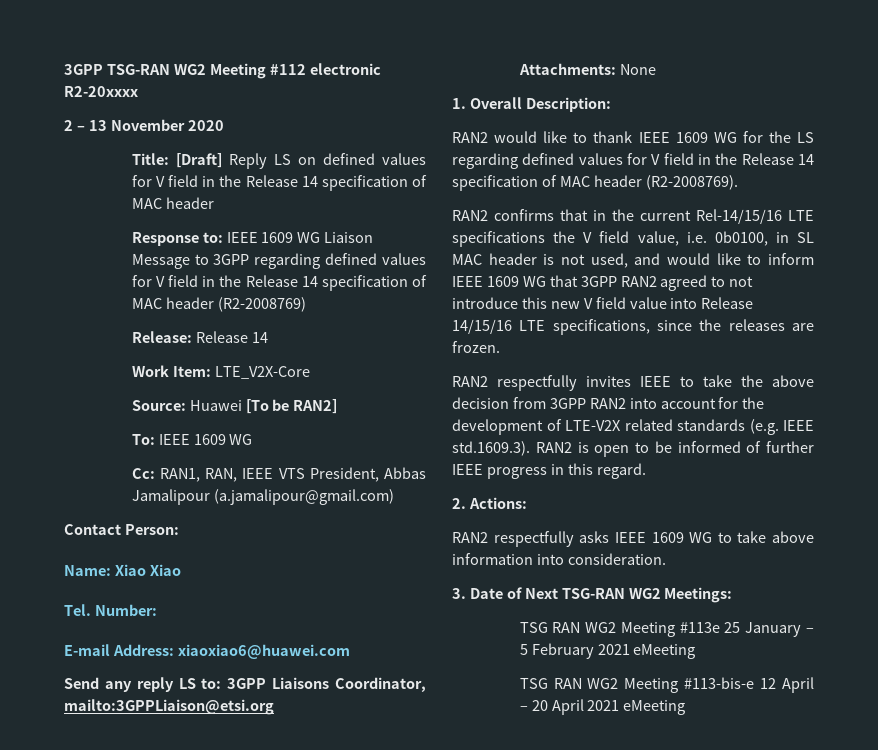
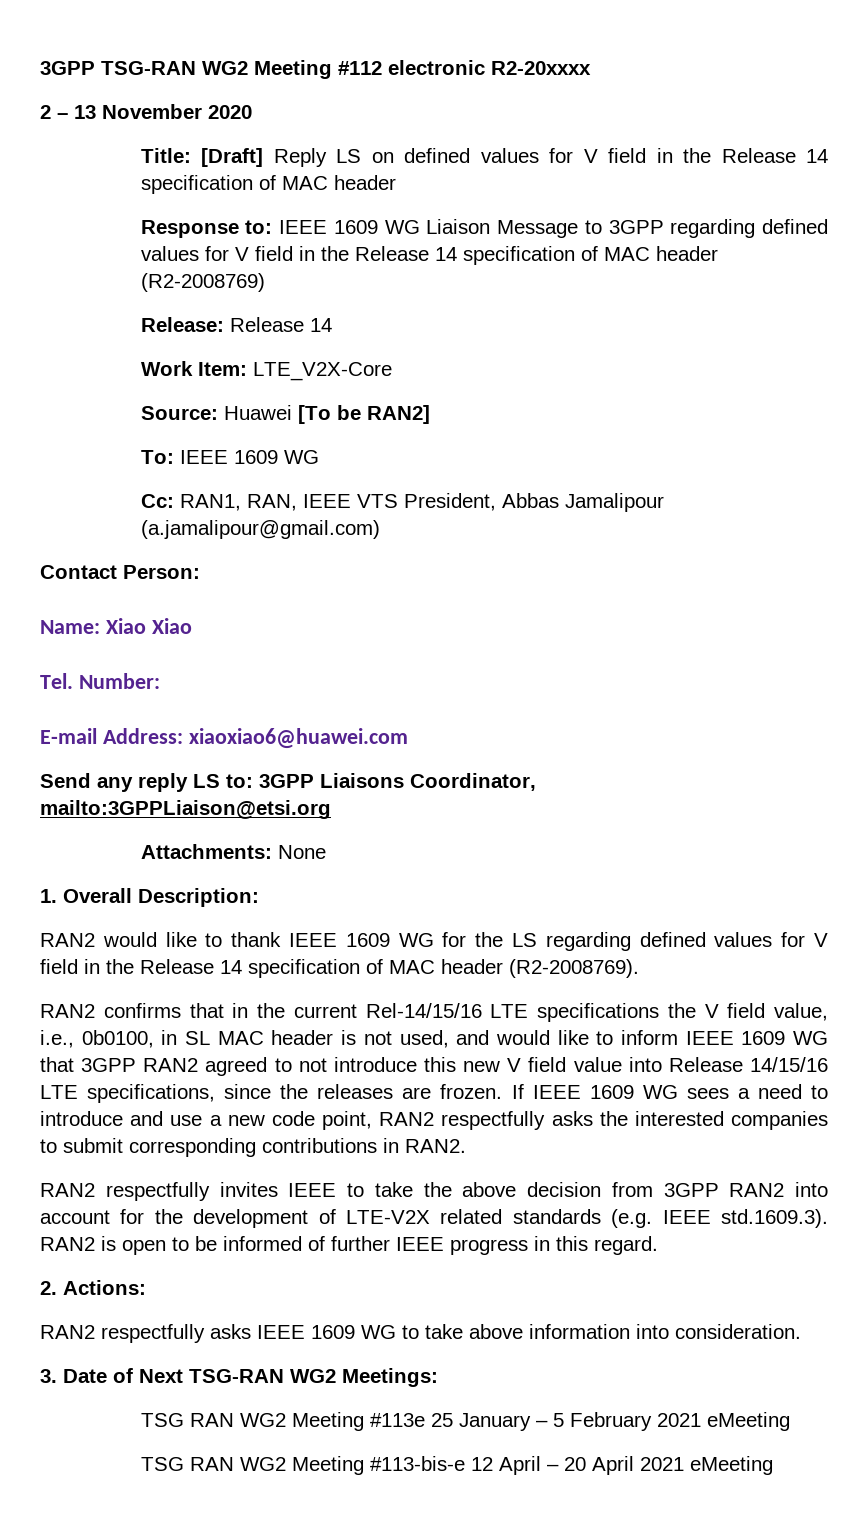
- RAN2 confirms that in the current Rel-14/15/16 LTE specifications the V field value, i.e. 0b0100, in SL MAC header is not used, and would like to inform IEEE 1609 WG that 3GPP RAN2 agreed to not introduce this new V field value into Release 14/15/16 LTE specifications, since the releases are frozen.
+ RAN2 confirms that in the current Rel-14/15/16 LTE specifications the V field value, i.e., 0b0100, in SL MAC header is not used, and would like to inform IEEE 1609 WG that 3GPP RAN2 agreed to not introduce this new V field value into Release 14/15/16 LTE specifications, since the releases are frozen. If IEEE 1609 WG sees a need to introduce and use a new code point, RAN2 respectfully asks the interested companies to submit corresponding contributions in RAN2.

